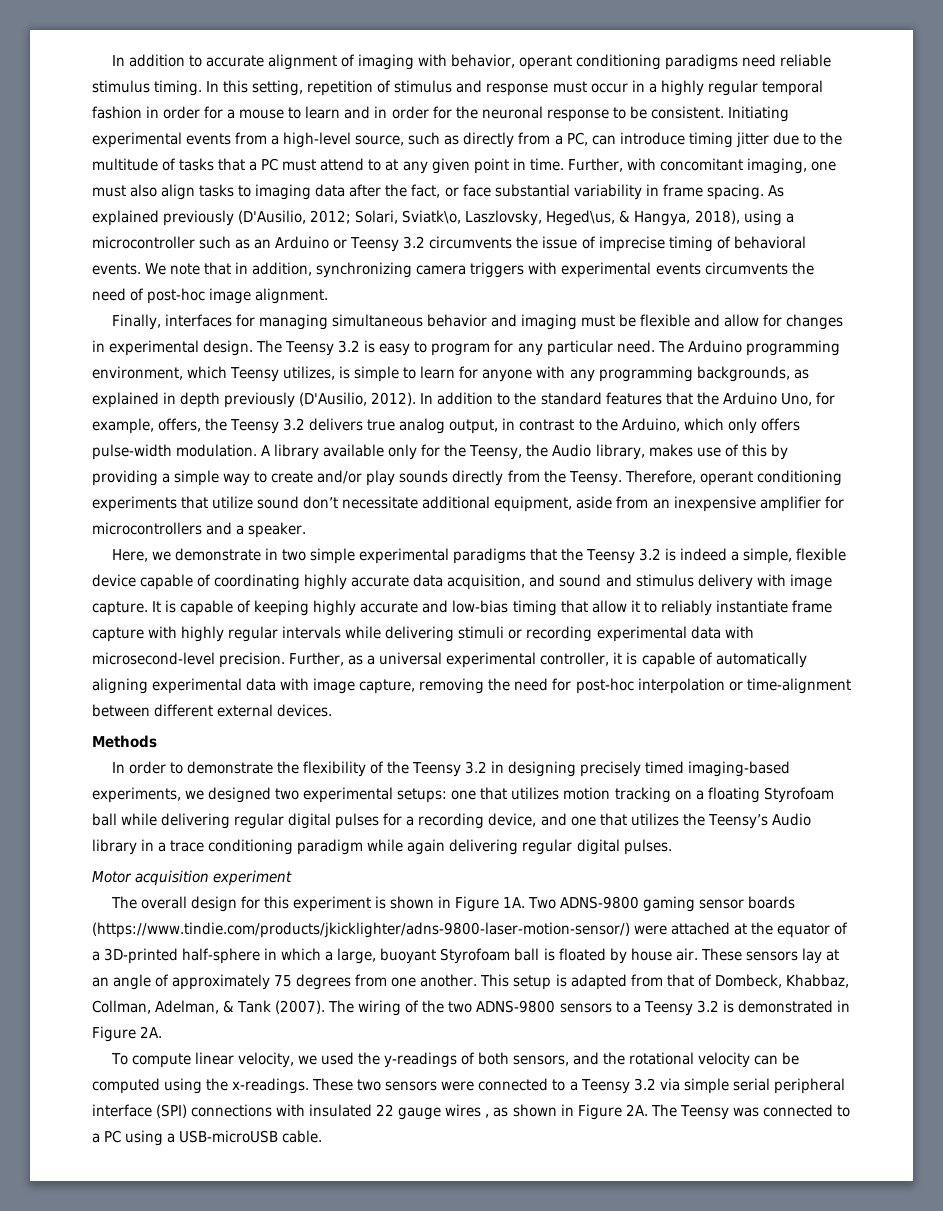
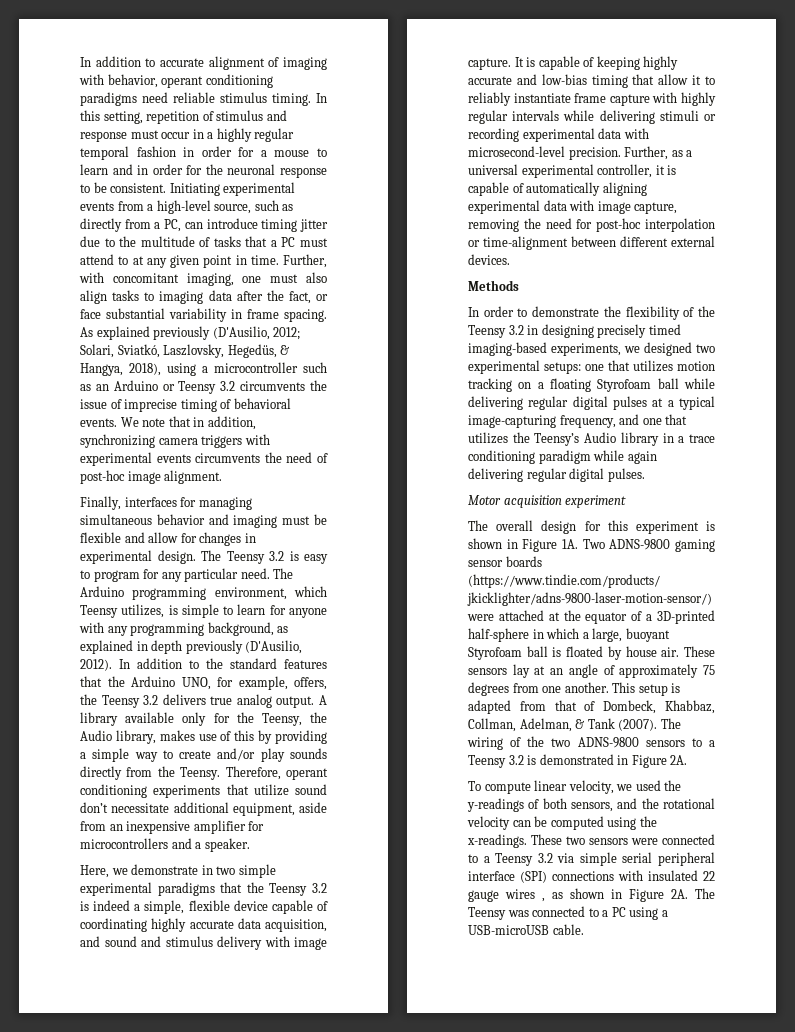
- As explained previously (D'Ausilio, 2012; Solari, Sviatk\o, Laszlovsky, Heged\us, & Hangya, 2018), using a microcontroller such as an Arduino or Teensy 3.2 circumvents the issue of imprecise timing of behavioral events.
+ As explained previously (D'Ausilio, 2012; Solari, Sviatkó, Laszlovsky, Hegedüs, & Hangya, 2018), using a microcontroller such as an Arduino or Teensy 3.2 circumvents the issue of imprecise timing of behavioral events.
- The Arduino programming environment, which Teensy utilizes, is simple to learn for anyone with any programming backgrounds, as explained in depth previously (D'Ausilio, 2012).
+ The Arduino programming environment, which Teensy utilizes, is simple to learn for anyone with any programming background, as explained in depth previously (D'Ausilio, 2012).
- In addition to the standard features that the Arduino Uno, for example, offers, the Teensy 3.2 delivers true analog output, in contrast to the Arduino, which only offers pulse-width modulation.
+ In addition to the standard features that the Arduino UNO, for example, offers, the Teensy 3.2 delivers true analog output.
- In order to demonstrate the flexibility of the Teensy 3.2 in designing precisely timed imaging-based experiments, we designed two experimental setups: one that utilizes motion tracking on a floating Styrofoam ball while delivering regular digital pulses for a recording device, and one that utilizes the Teensy’s Audio library in a trace conditioning paradigm while again delivering regular digital pulses.
+ In order to demonstrate the flexibility of the Teensy 3.2 in designing precisely timed imaging-based experiments, we designed two experimental setups: one that utilizes motion tracking on a floating Styrofoam ball while delivering regular digital pulses at a typical image-capturing frequency, and one that utilizes the Teensy’s Audio library in a trace conditioning paradigm while again delivering regular digital pulses.

